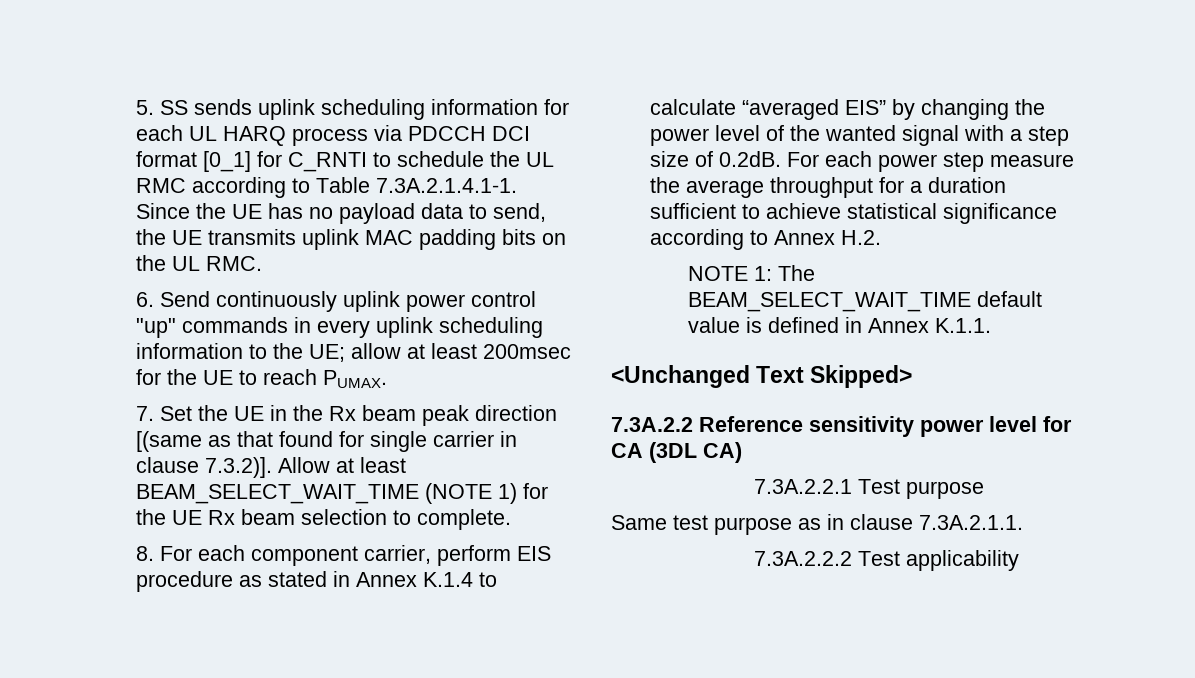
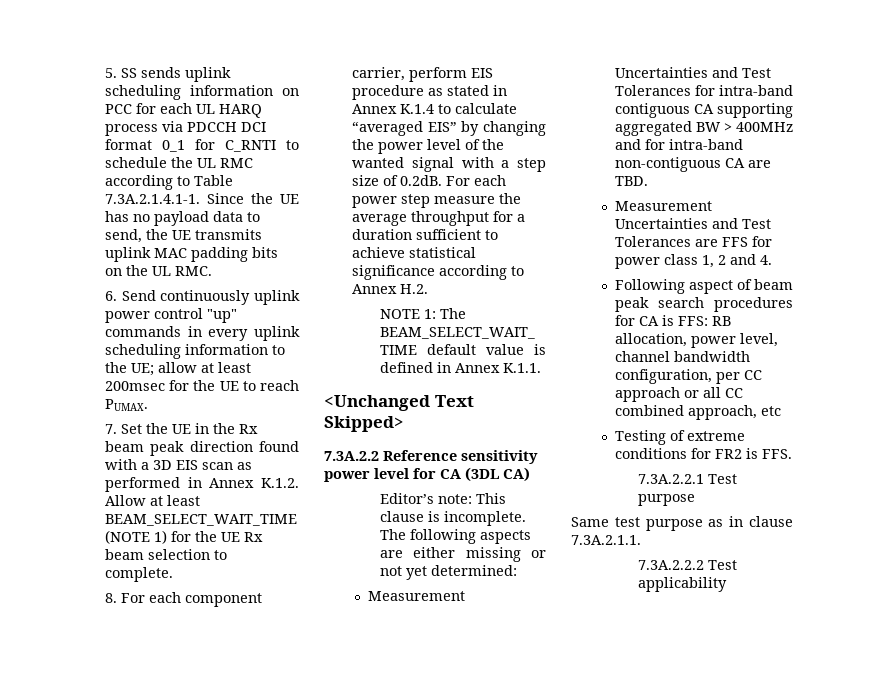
- 5. SS sends uplink scheduling information for each UL HARQ process via PDCCH DCI format [0_1] for C_RNTI to schedule the UL RMC according to Table 7.3A.2.1.4.1-1. Since the UE has no payload data to send, the UE transmits uplink MAC padding bits on the UL RMC.
+ 5. SS sends uplink scheduling information on PCC for each UL HARQ process via PDCCH DCI format 0_1 for C_RNTI to schedule the UL RMC according to Table 7.3A.2.1.4.1-1. Since the UE has no payload data to send, the UE transmits uplink MAC padding bits on the UL RMC.
- 7. Set the UE in the Rx beam peak direction [(same as that found for single carrier in clause 7.3.2)]. Allow at least BEAM_SELECT_WAIT_TIME (NOTE 1) for the UE Rx beam selection to complete.
+ 7. Set the UE in the Rx beam peak direction found with a 3D EIS scan as performed in Annex K.1.2. Allow at least BEAM_SELECT_WAIT_TIME (NOTE 1) for the UE Rx beam selection to complete.
+ Editor’s note: This clause is incomplete. The following aspects are either missing or not yet determined:
+ Measurement Uncertainties and Test Tolerances for intra-band contiguous CA supporting aggregated BW > 400MHz and for intra-band non-contiguous CA are TBD.
+ Measurement Uncertainties and Test Tolerances are FFS for power class 1, 2 and 4.
+ Following aspect of beam peak search procedures for CA is FFS: RB allocation, power level, channel bandwidth configuration, per CC approach or all CC combined approach, etc
+ Testing of extreme conditions for FR2 is FFS.

